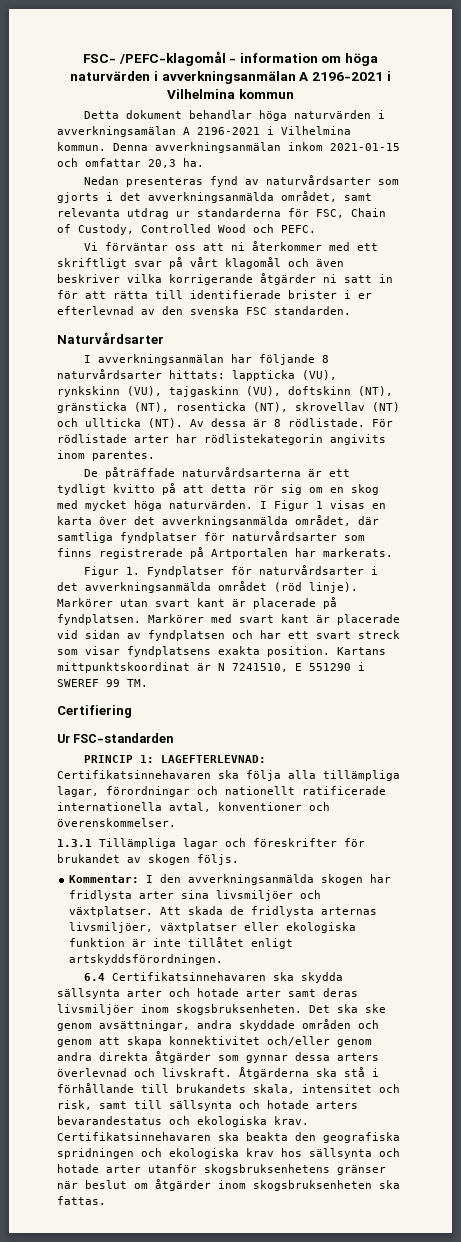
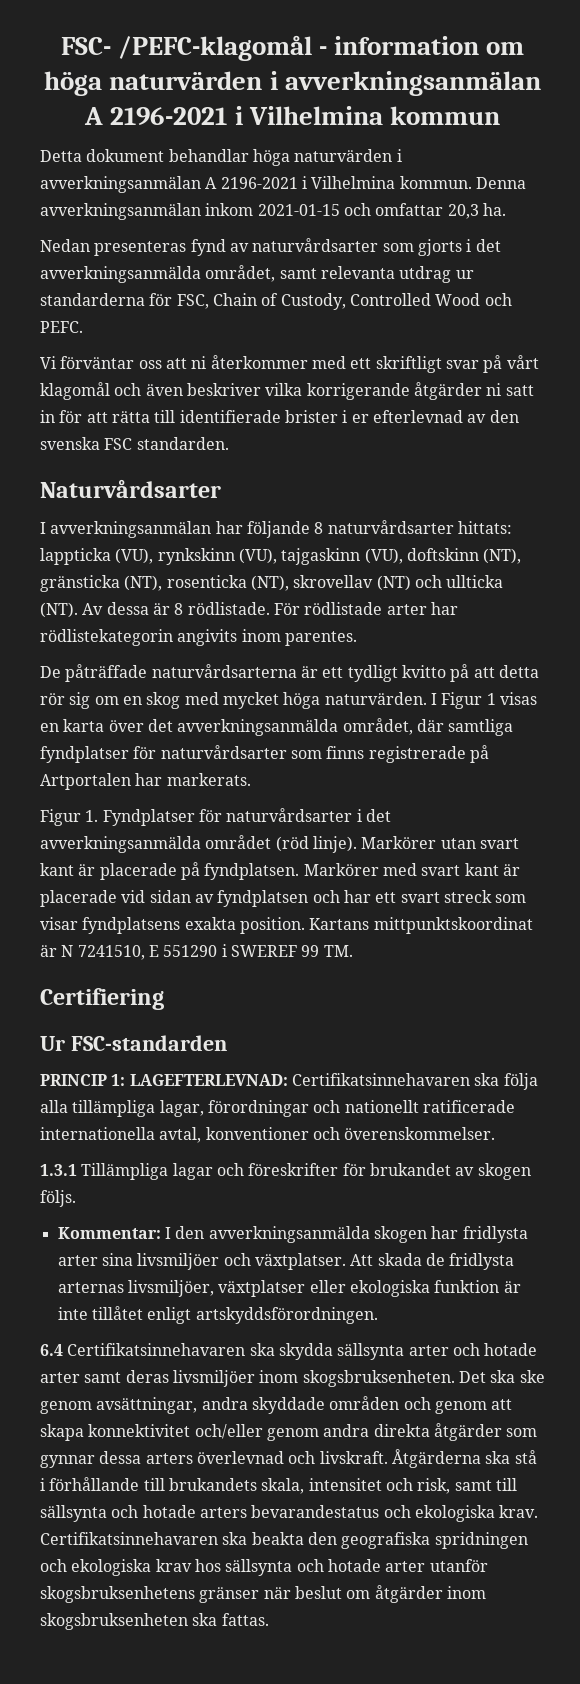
- Detta dokument behandlar höga naturvärden i avverkningsamälan A 2196-2021 i Vilhelmina kommun.
+ Detta dokument behandlar höga naturvärden i avverkningsanmälan A 2196-2021 i Vilhelmina kommun.

